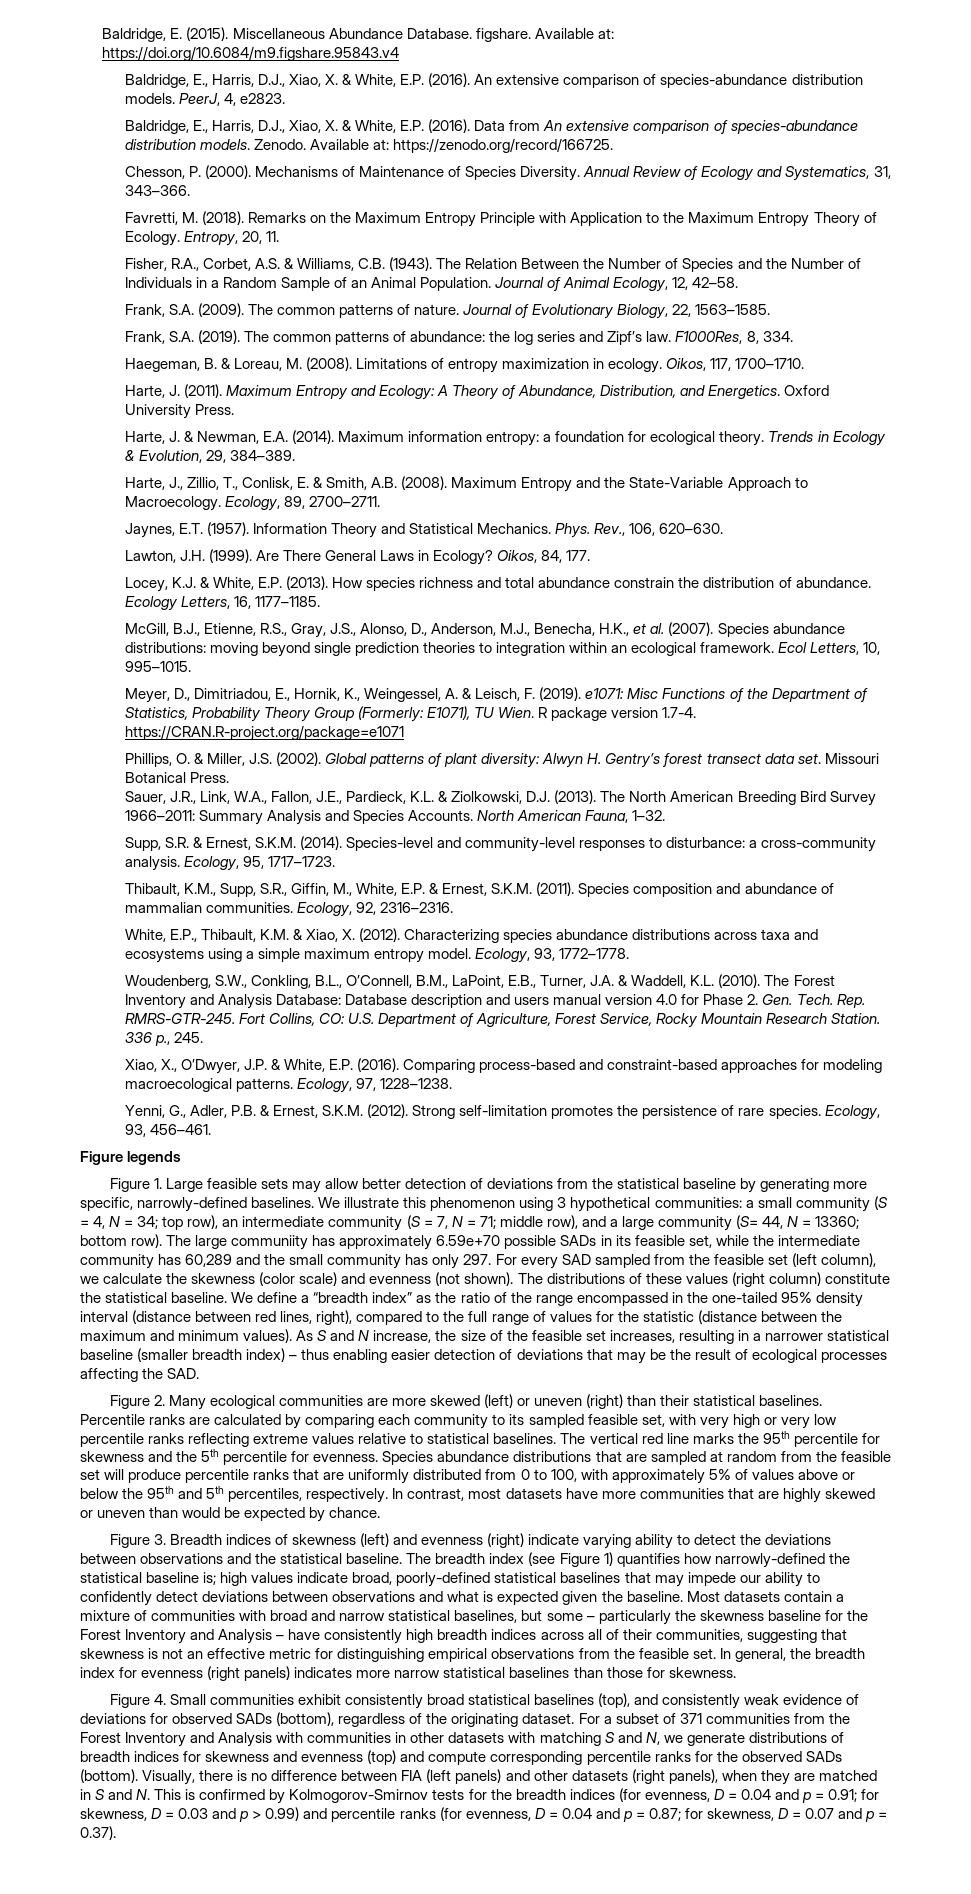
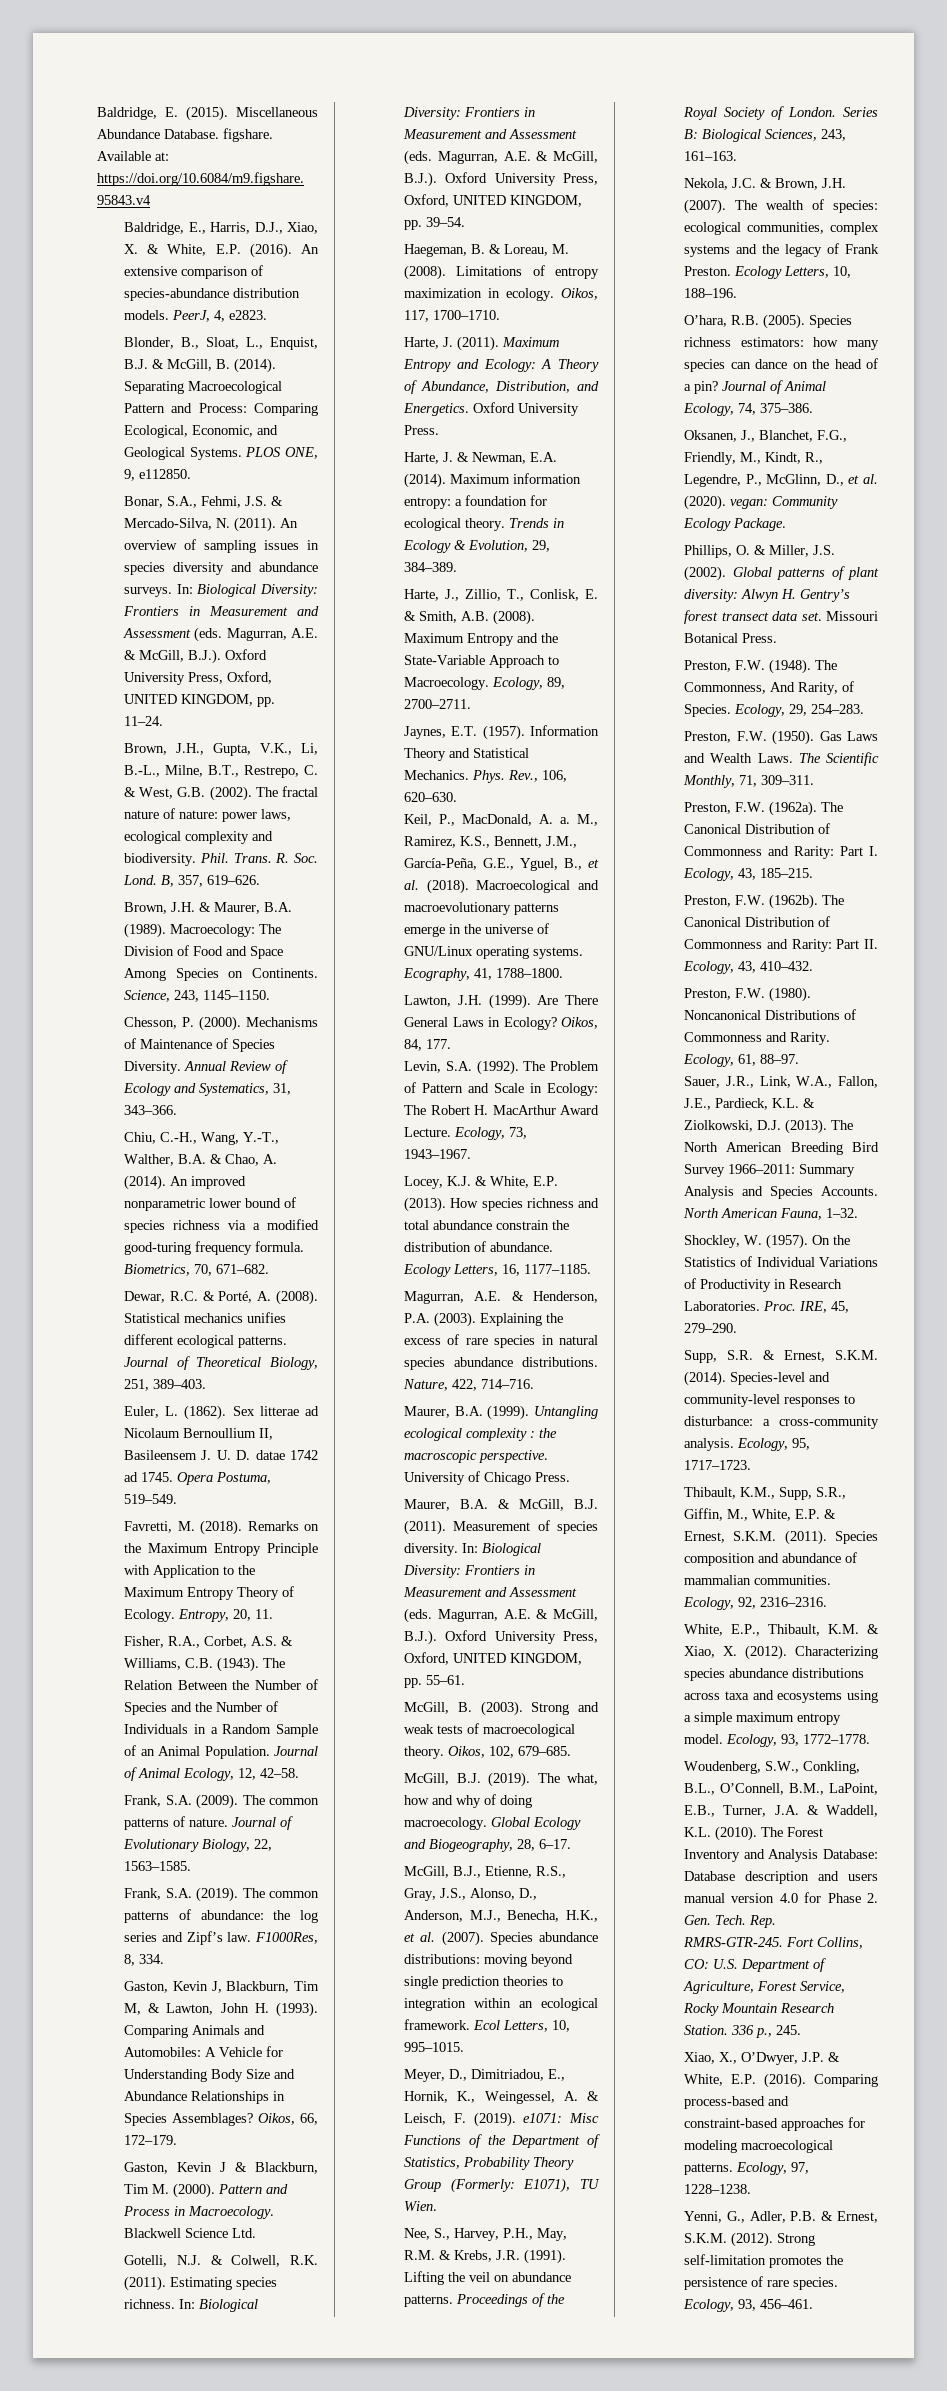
- Baldridge, E., Harris, D.J., Xiao, X. & White, E.P. (2016). Data from An extensive comparison of species-abundance distribution models. Zenodo. Available at: https://zenodo.org/record/166725.
+ Blonder, B., Sloat, L., Enquist, B.J. & McGill, B. (2014). Separating Macroecological Pattern and Process: Comparing Ecological, Economic, and Geological Systems. PLOS ONE, 9, e112850.
+ Bonar, S.A., Fehmi, J.S. & Mercado-Silva, N. (2011). An overview of sampling issues in species diversity and abundance surveys. In: Biological Diversity: Frontiers in Measurement and Assessment (eds. Magurran, A.E. & McGill, B.J.). Oxford University Press, Oxford, UNITED KINGDOM, pp. 11–24.
+ Brown, J.H., Gupta, V.K., Li, B.-L., Milne, B.T., Restrepo, C. & West, G.B. (2002). The fractal nature of nature: power laws, ecological complexity and biodiversity. Phil. Trans. R. Soc. Lond. B, 357, 619–626.
+ Brown, J.H. & Maurer, B.A. (1989). Macroecology: The Division of Food and Space Among Species on Continents. Science, 243, 1145–1150.
+ Chiu, C.-H., Wang, Y.-T., Walther, B.A. & Chao, A. (2014). An improved nonparametric lower bound of species richness via a modified good-turing frequency formula. Biometrics, 70, 671–682.
+ Dewar, R.C. & Porté, A. (2008). Statistical mechanics unifies different ecological patterns. Journal of Theoretical Biology, 251, 389–403.
+ Euler, L. (1862). Sex litterae ad Nicolaum Bernoullium II, Basileensem J. U. D. datae 1742 ad 1745. Opera Postuma, 519–549.
+ Gaston, Kevin J, Blackburn, Tim M, & Lawton, John H. (1993). Comparing Animals and Automobiles: A Vehicle for Understanding Body Size and Abundance Relationships in Species Assemblages? Oikos, 66, 172–179.
+ Gaston, Kevin J & Blackburn, Tim M. (2000). Pattern and Process in Macroecology. Blackwell Science Ltd.
+ Gotelli, N.J. & Colwell, R.K. (2011). Estimating species richness. In: Biological Diversity: Frontiers in Measurement and Assessment (eds. Magurran, A.E. & McGill, B.J.). Oxford University Press, Oxford, UNITED KINGDOM, pp. 39–54.
+ Keil, P., MacDonald, A. a. M., Ramirez, K.S., Bennett, J.M., García-Peña, G.E., Yguel, B., et al. (2018). Macroecological and macroevolutionary patterns emerge in the universe of GNU/Linux operating systems. Ecography, 41, 1788–1800.
+ Levin, S.A. (1992). The Problem of Pattern and Scale in Ecology: The Robert H. MacArthur Award Lecture. Ecology, 73, 1943–1967.
+ Magurran, A.E. & Henderson, P.A. (2003). Explaining the excess of rare species in natural species abundance distributions. Nature, 422, 714–716.
+ Maurer, B.A. (1999). Untangling ecological complexity : the macroscopic perspective. University of Chicago Press.
+ Maurer, B.A. & McGill, B.J. (2011). Measurement of species diversity. In: Biological Diversity: Frontiers in Measurement and Assessment (eds. Magurran, A.E. & McGill, B.J.). Oxford University Press, Oxford, UNITED KINGDOM, pp. 55–61.
+ McGill, B. (2003). Strong and weak tests of macroecological theory. Oikos, 102, 679–685.
+ McGill, B.J. (2019). The what, how and why of doing macroecology. Global Ecology and Biogeography, 28, 6–17.
- Meyer, D., Dimitriadou, E., Hornik, K., Weingessel, A. & Leisch, F. (2019). e1071: Misc Functions of the Department of Statistics, Probability Theory Group (Formerly: E1071), TU Wien. R package version 1.7-4. https://CRAN.R-project.org/package=e1071
+ Meyer, D., Dimitriadou, E., Hornik, K., Weingessel, A. & Leisch, F. (2019). e1071: Misc Functions of the Department of Statistics, Probability Theory Group (Formerly: E1071), TU Wien.
+ Nee, S., Harvey, P.H., May, R.M. & Krebs, J.R. (1991). Lifting the veil on abundance patterns. Proceedings of the Royal Society of London. Series B: Biological Sciences, 243, 161–163.
+ Nekola, J.C. & Brown, J.H. (2007). The wealth of species: ecological communities, complex systems and the legacy of Frank Preston. Ecology Letters, 10, 188–196.
+ O’hara, R.B. (2005). Species richness estimators: how many species can dance on the head of a pin? Journal of Animal Ecology, 74, 375–386.
+ Oksanen, J., Blanchet, F.G., Friendly, M., Kindt, R., Legendre, P., McGlinn, D., et al. (2020). vegan: Community Ecology Package.
+ Preston, F.W. (1948). The Commonness, And Rarity, of Species. Ecology, 29, 254–283.
+ Preston, F.W. (1950). Gas Laws and Wealth Laws. The Scientific Monthly, 71, 309–311.
+ Preston, F.W. (1962a). The Canonical Distribution of Commonness and Rarity: Part I. Ecology, 43, 185–215.
+ Preston, F.W. (1962b). The Canonical Distribution of Commonness and Rarity: Part II. Ecology, 43, 410–432.
+ Preston, F.W. (1980). Noncanonical Distributions of Commonness and Rarity. Ecology, 61, 88–97.
+ Shockley, W. (1957). On the Statistics of Individual Variations of Productivity in Research Laboratories. Proc. IRE, 45, 279–290.
- Figure legends
- Figure 1. Large feasible sets may allow better detection of deviations from the statistical baseline by generating more specific, narrowly-defined baselines. We illustrate this phenomenon using 3 hypothetical communities: a small community (S = 4, N = 34; top row), an intermediate community (S = 7, N = 71; middle row), and a large community (S= 44, N = 13360; bottom row). The large communiity has approximately 6.59e+70 possible SADs in its feasible set, while the intermediate community has 60,289 and the small community has only 297. For every SAD sampled from the feasible set (left column), we calculate the skewness (color scale) and evenness (not shown). The distributions of these values (right column) constitute the statistical baseline. We define a “breadth index” as the ratio of the range encompassed in the one-tailed 95% density interval (distance between red lines, right), compared to the full range of values for the statistic (distance between the maximum and minimum values). As S and N increase, the size of the feasible set increases, resulting in a narrower statistical baseline (smaller breadth index) – thus enabling easier detection of deviations that may be the result of ecological processes affecting the SAD.
- Figure 2. Many ecological communities are more skewed (left) or uneven (right) than their statistical baselines. Percentile ranks are calculated by comparing each community to its sampled feasible set, with very high or very low percentile ranks reflecting extreme values relative to statistical baselines. The vertical red line marks the 95th percentile for skewness and the 5th percentile for evenness. Species abundance distributions that are sampled at random from the feasible set will produce percentile ranks that are uniformly distributed from 0 to 100, with approximately 5% of values above or below the 95th and 5th percentiles, respectively. In contrast, most datasets have more communities that are highly skewed or uneven than would be expected by chance.
- Figure 3. Breadth indices of skewness (left) and evenness (right) indicate varying ability to detect the deviations between observations and the statistical baseline. The breadth index (see Figure 1) quantifies how narrowly-defined the statistical baseline is; high values indicate broad, poorly-defined statistical baselines that may impede our ability to confidently detect deviations between observations and what is expected given the baseline. Most datasets contain a mixture of communities with broad and narrow statistical baselines, but some – particularly the skewness baseline for the Forest Inventory and Analysis – have consistently high breadth indices across all of their communities, suggesting that skewness is not an effective metric for distinguishing empirical observations from the feasible set. In general, the breadth index for evenness (right panels) indicates more narrow statistical baselines than those for skewness.
- Figure 4. Small communities exhibit consistently broad statistical baselines (top), and consistently weak evidence of deviations for observed SADs (bottom), regardless of the originating dataset. For a subset of 371 communities from the Forest Inventory and Analysis with communities in other datasets with matching S and N, we generate distributions of breadth indices for skewness and evenness (top) and compute corresponding percentile ranks for the observed SADs (bottom). Visually, there is no difference between FIA (left panels) and other datasets (right panels), when they are matched in S and N. This is confirmed by Kolmogorov-Smirnov tests for the breadth indices (for evenness, D = 0.04 and p = 0.91; for skewness, D = 0.03 and p > 0.99) and percentile ranks (for evenness, D = 0.04 and p = 0.87; for skewness, D = 0.07 and p = 0.37).

